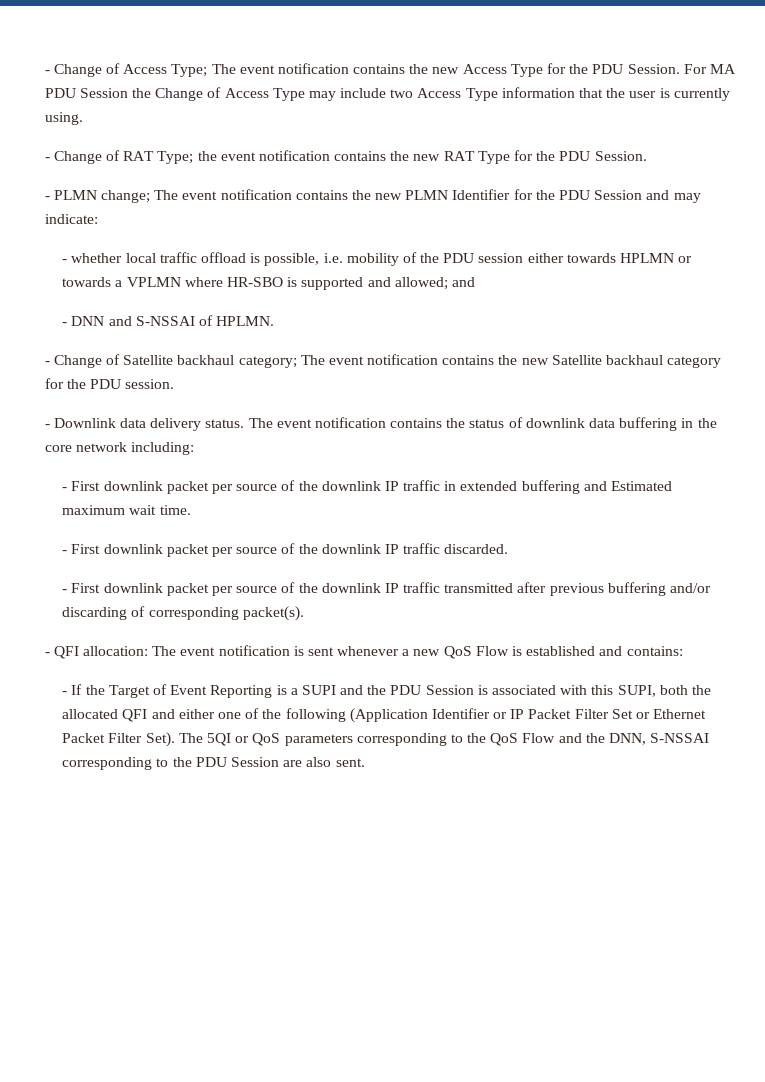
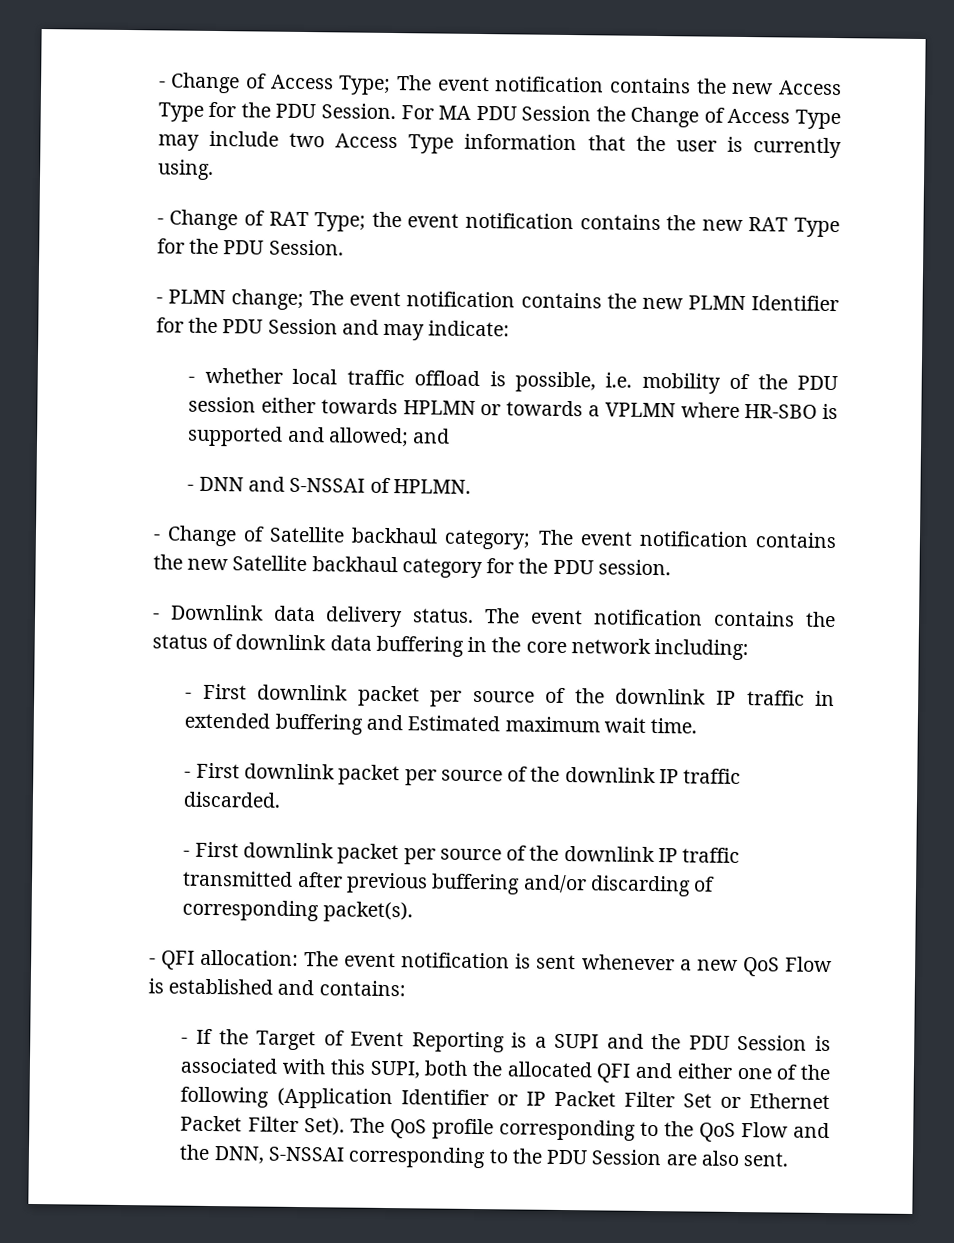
- The 5QI or QoS parameters corresponding to the QoS Flow and the DNN, S-NSSAI corresponding to the PDU Session are also sent.
+ The QoS profile corresponding to the QoS Flow and the DNN, S-NSSAI corresponding to the PDU Session are also sent.

